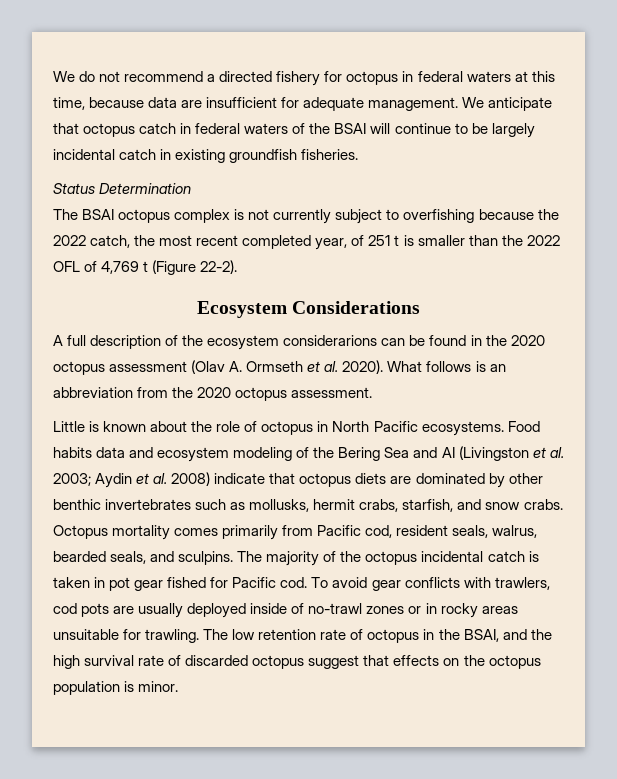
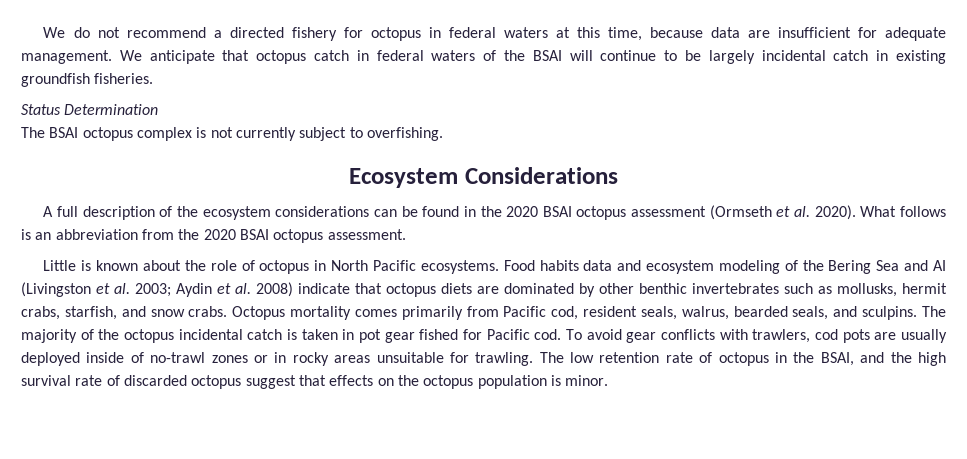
- The BSAI octopus complex is not currently subject to overfishing because the 2022 catch, the most recent completed year, of 251 t is smaller than the 2022 OFL of 4,769 t (Figure 22-2).
+ The BSAI octopus complex is not currently subject to overfishing.
- A full description of the ecosystem considerarions can be found in the 2020 octopus assessment (Olav A. Ormseth et al. 2020).
+ A full description of the ecosystem considerations can be found in the 2020 BSAI octopus assessment (Ormseth et al. 2020).
- What follows is an abbreviation from the 2020 octopus assessment.
+ What follows is an abbreviation from the 2020 BSAI octopus assessment.

